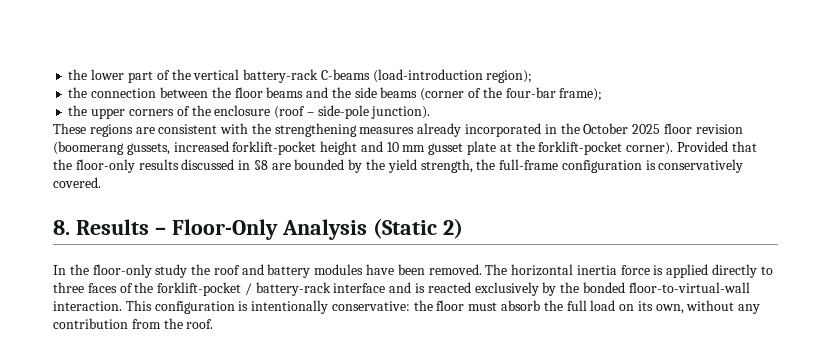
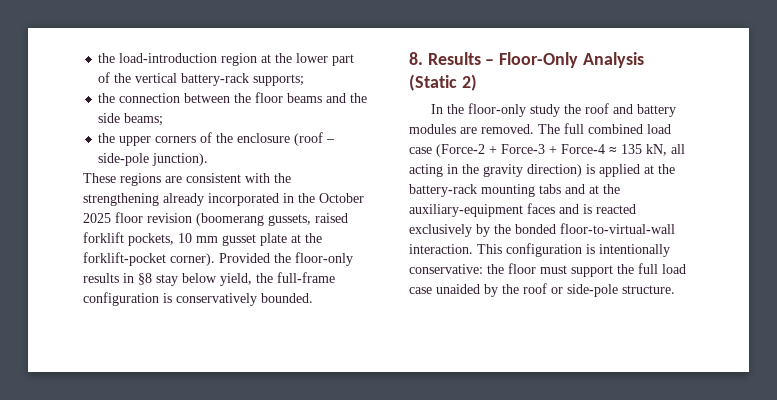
- the lower part of the vertical battery-rack C-beams (load-introduction region);
+ the load-introduction region at the lower part of the vertical battery-rack supports;
- the connection between the floor beams and the side beams (corner of the four-bar frame);
+ the connection between the floor beams and the side beams;
- These regions are consistent with the strengthening measures already incorporated in the October 2025 floor revision (boomerang gussets, increased forklift-pocket height and 10 mm gusset plate at the forklift-pocket corner).
+ These regions are consistent with the strengthening already incorporated in the October 2025 floor revision (boomerang gussets, raised forklift pockets, 10 mm gusset plate at the forklift-pocket corner).
- Provided that the floor-only results discussed in §8 are bounded by the yield strength, the full-frame configuration is conservatively covered.
+ Provided the floor-only results in §8 stay below yield, the full-frame configuration is conservatively bounded.
- In the floor-only study the roof and battery modules have been removed. The horizontal inertia force is applied directly to three faces of the forklift-pocket / battery-rack interface and is reacted exclusively by the bonded floor-to-virtual-wall interaction.
+ In the floor-only study the roof and battery modules are removed. The full combined load case (Force-2 + Force-3 + Force-4 ≈ 135 kN, all acting in the gravity direction) is applied at the battery-rack mounting tabs and at the auxiliary-equipment faces and is reacted exclusively by the bonded floor-to-virtual-wall interaction.
- This configuration is intentionally conservative: the floor must absorb the full load on its own, without any contribution from the roof.
+ This configuration is intentionally conservative: the floor must support the full load case unaided by the roof or side-pole structure.

